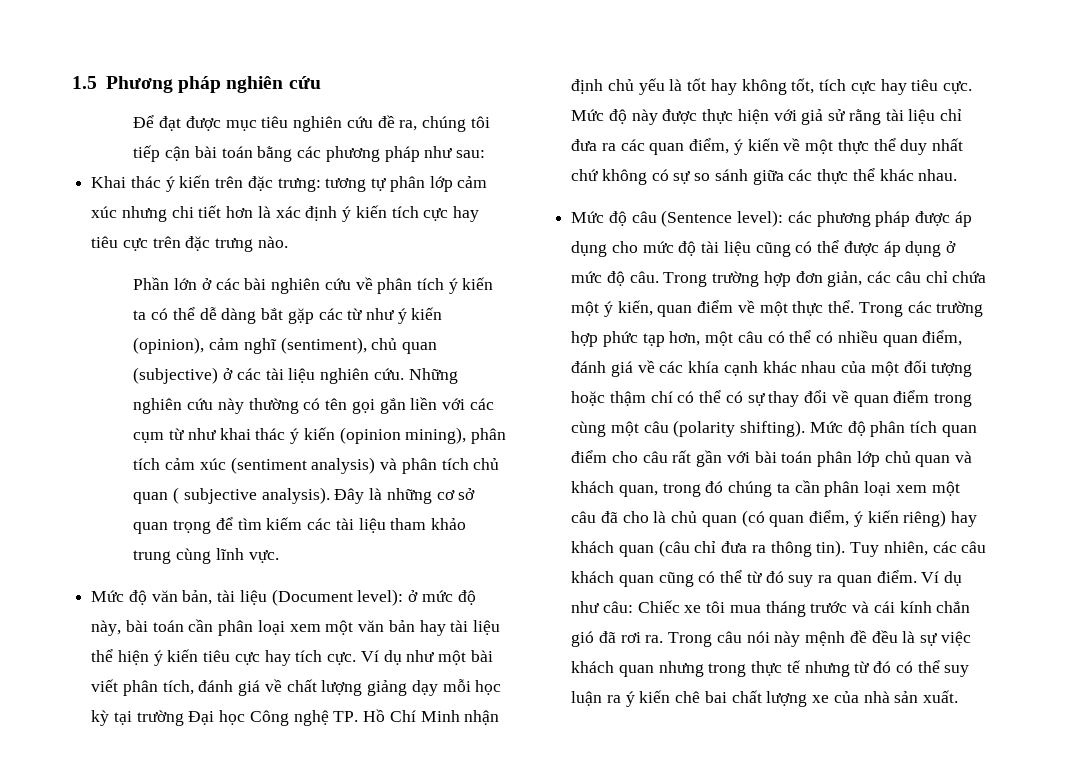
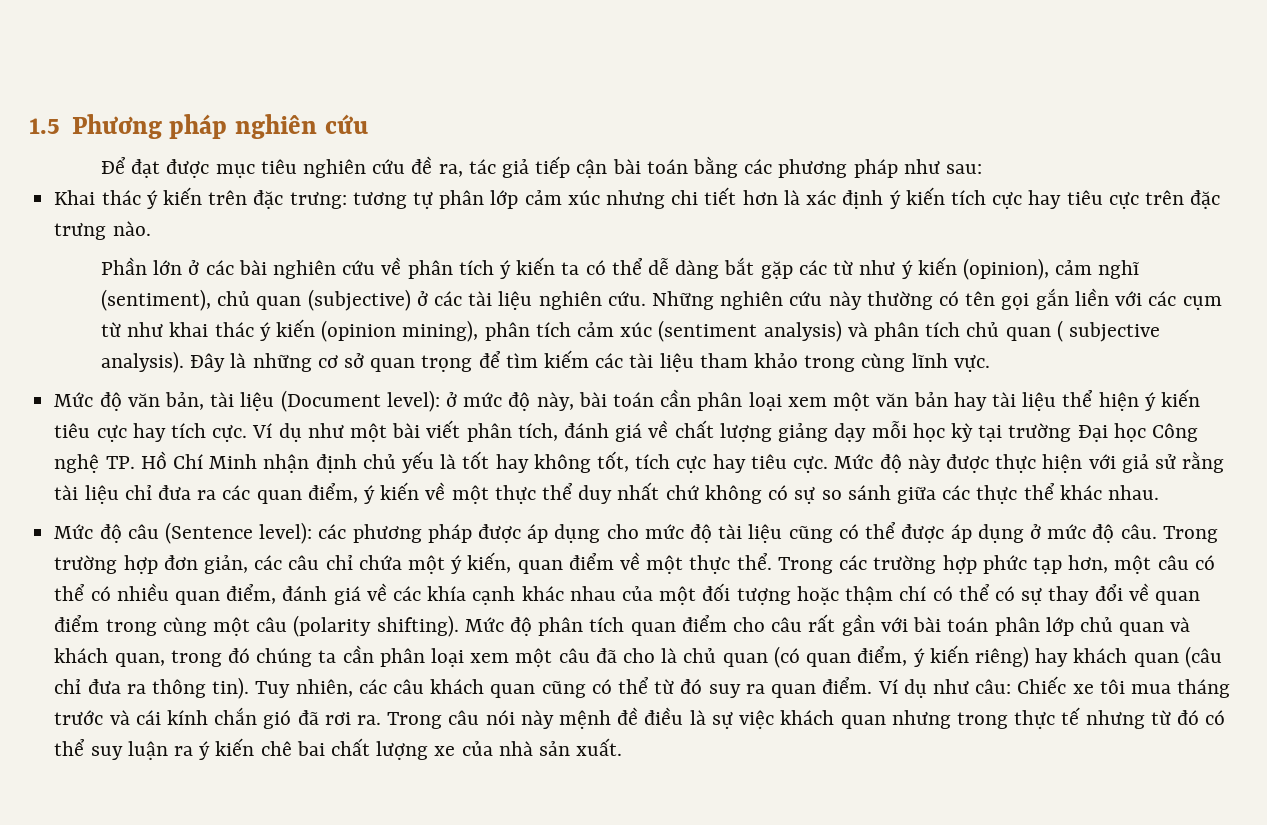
- Để đạt được mục tiêu nghiên cứu đề ra, chúng tôi tiếp cận bài toán bằng các phương pháp như sau:
+ Để đạt được mục tiêu nghiên cứu đề ra, tác giả tiếp cận bài toán bằng các phương pháp như sau:
- Đây là những cơ sở quan trọng để tìm kiếm các tài liệu tham khảo trung cùng lĩnh vực.
+ Đây là những cơ sở quan trọng để tìm kiếm các tài liệu tham khảo trong cùng lĩnh vực.
- Trong câu nói này mệnh đề đều là sự việc khách quan nhưng trong thực tế nhưng từ đó có thể suy luận ra ý kiến chê bai chất lượng xe của nhà sản xuất.
+ Trong câu nói này mệnh đề điều là sự việc khách quan nhưng trong thực tế nhưng từ đó có thể suy luận ra ý kiến chê bai chất lượng xe của nhà sản xuất.

